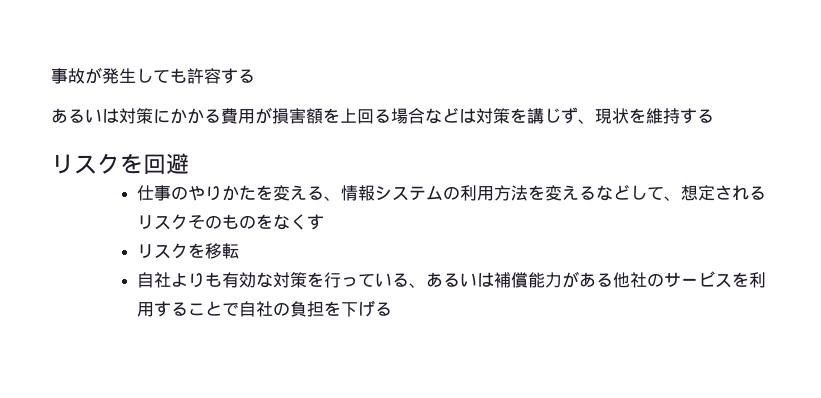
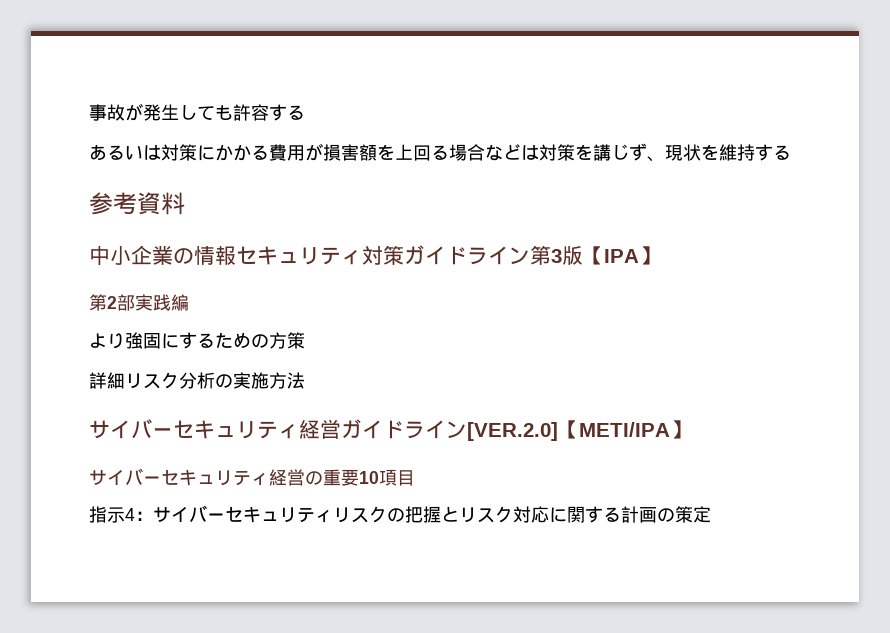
- リスクを回避
- 仕事のやりかたを変える、情報システムの利用方法を変えるなどして、想定されるリスクそのものをなくす
- リスクを移転
- 自社よりも有効な対策を行っている、あるいは補償能力がある他社のサービスを利用することで自社の負担を下げる
+ 参考資料
+ 中小企業の情報セキュリティ対策ガイドライン第3版【IPA】
+ 第2部実践編
+ より強固にするための方策
+ 詳細リスク分析の実施方法
+ サイバーセキュリティ経営ガイドライン[VER.2.0]【METI/IPA】
+ サイバーセキュリティ経営の重要10項目
+ 指示4：サイバーセキュリティリスクの把握とリスク対応に関する計画の策定

